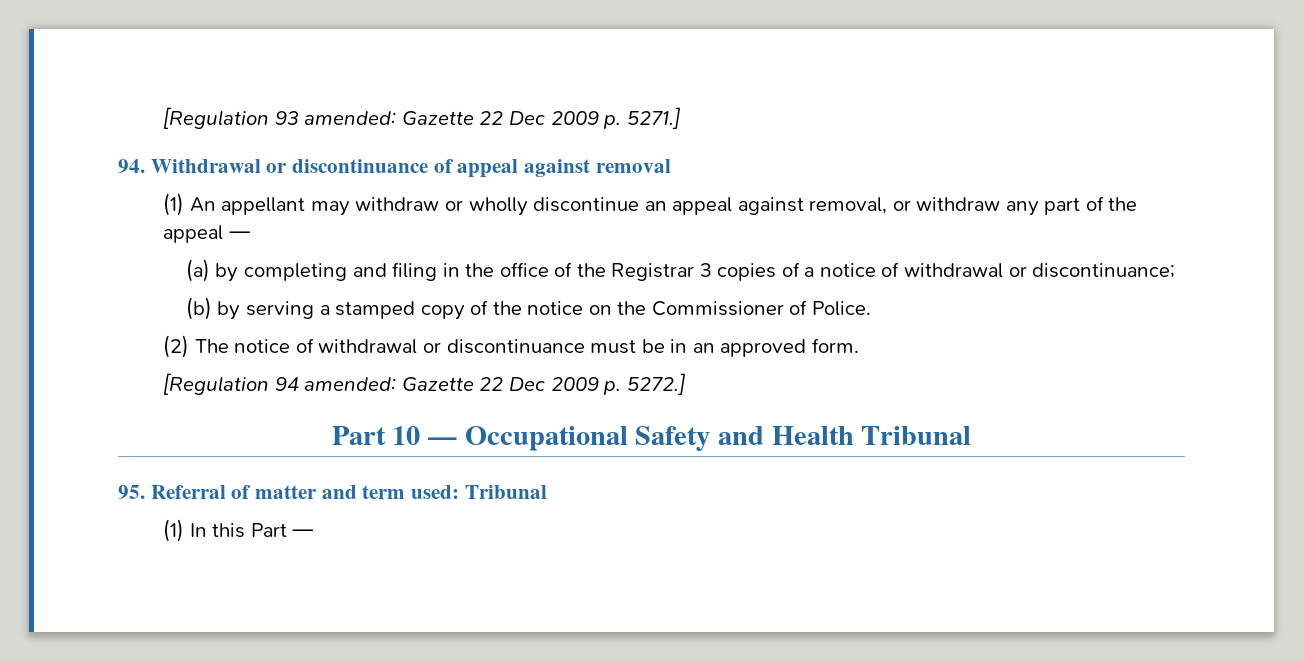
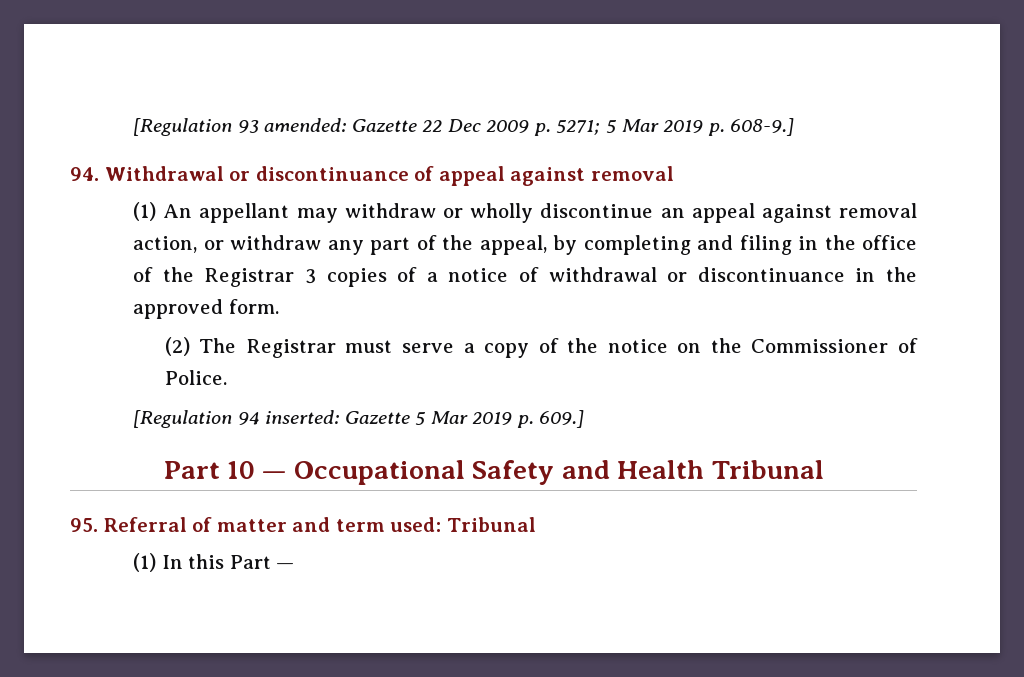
- [Regulation 93 amended: Gazette 22 Dec 2009 p. 5271.]
+ [Regulation 93 amended: Gazette 22 Dec 2009 p. 5271; 5 Mar 2019 p. 608-9.]
- (1) An appellant may withdraw or wholly discontinue an appeal against removal, or withdraw any part of the appeal —
- (a) by completing and filing in the office of the Registrar 3 copies of a notice of withdrawal or discontinuance;
- (b) by serving a stamped copy of the notice on the Commissioner of Police.
+ (1) An appellant may withdraw or wholly discontinue an appeal against removal action, or withdraw any part of the appeal, by completing and filing in the office of the Registrar 3 copies of a notice of withdrawal or discontinuance in the approved form.
+ (2) The Registrar must serve a copy of the notice on the Commissioner of Police.
- (2) The notice of withdrawal or discontinuance must be in an approved form.
- [Regulation 94 amended: Gazette 22 Dec 2009 p. 5272.]
+ [Regulation 94 inserted: Gazette 5 Mar 2019 p. 609.]

